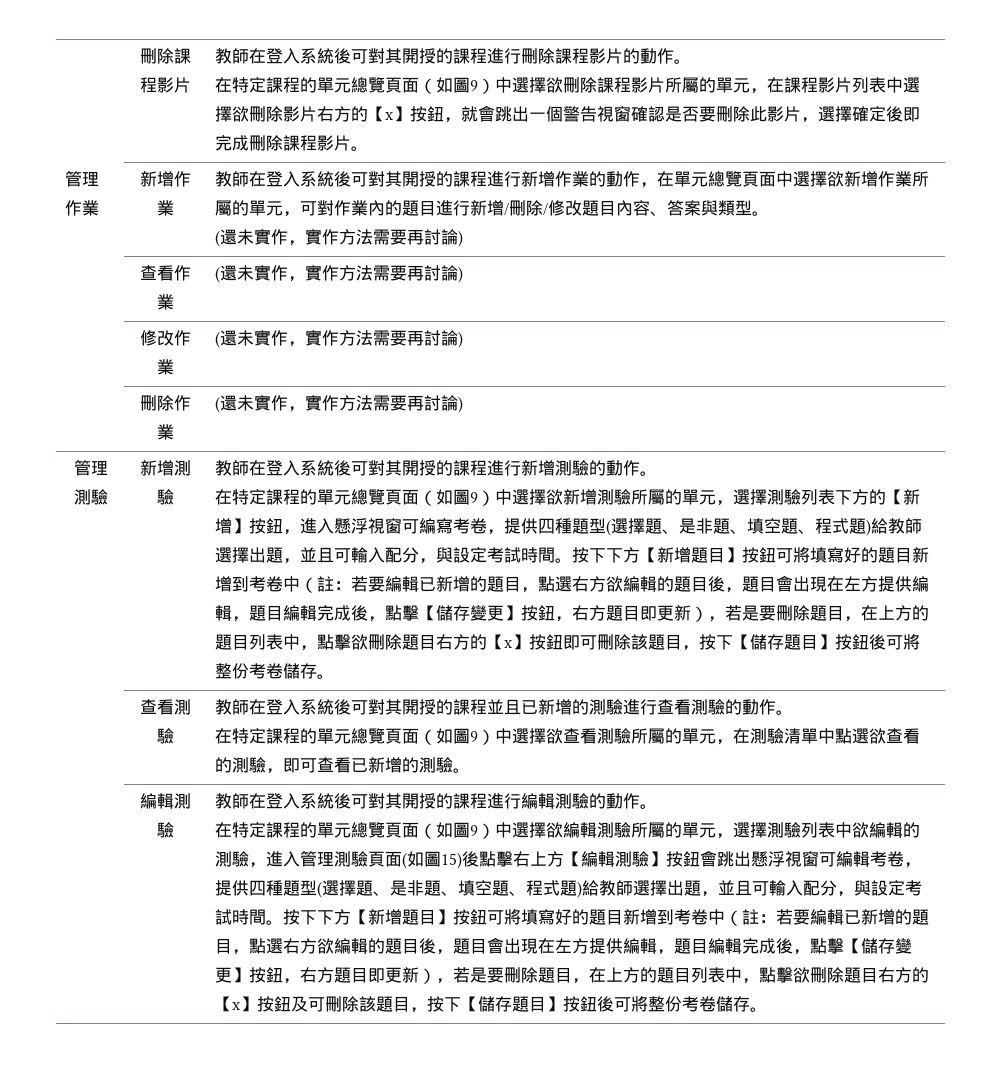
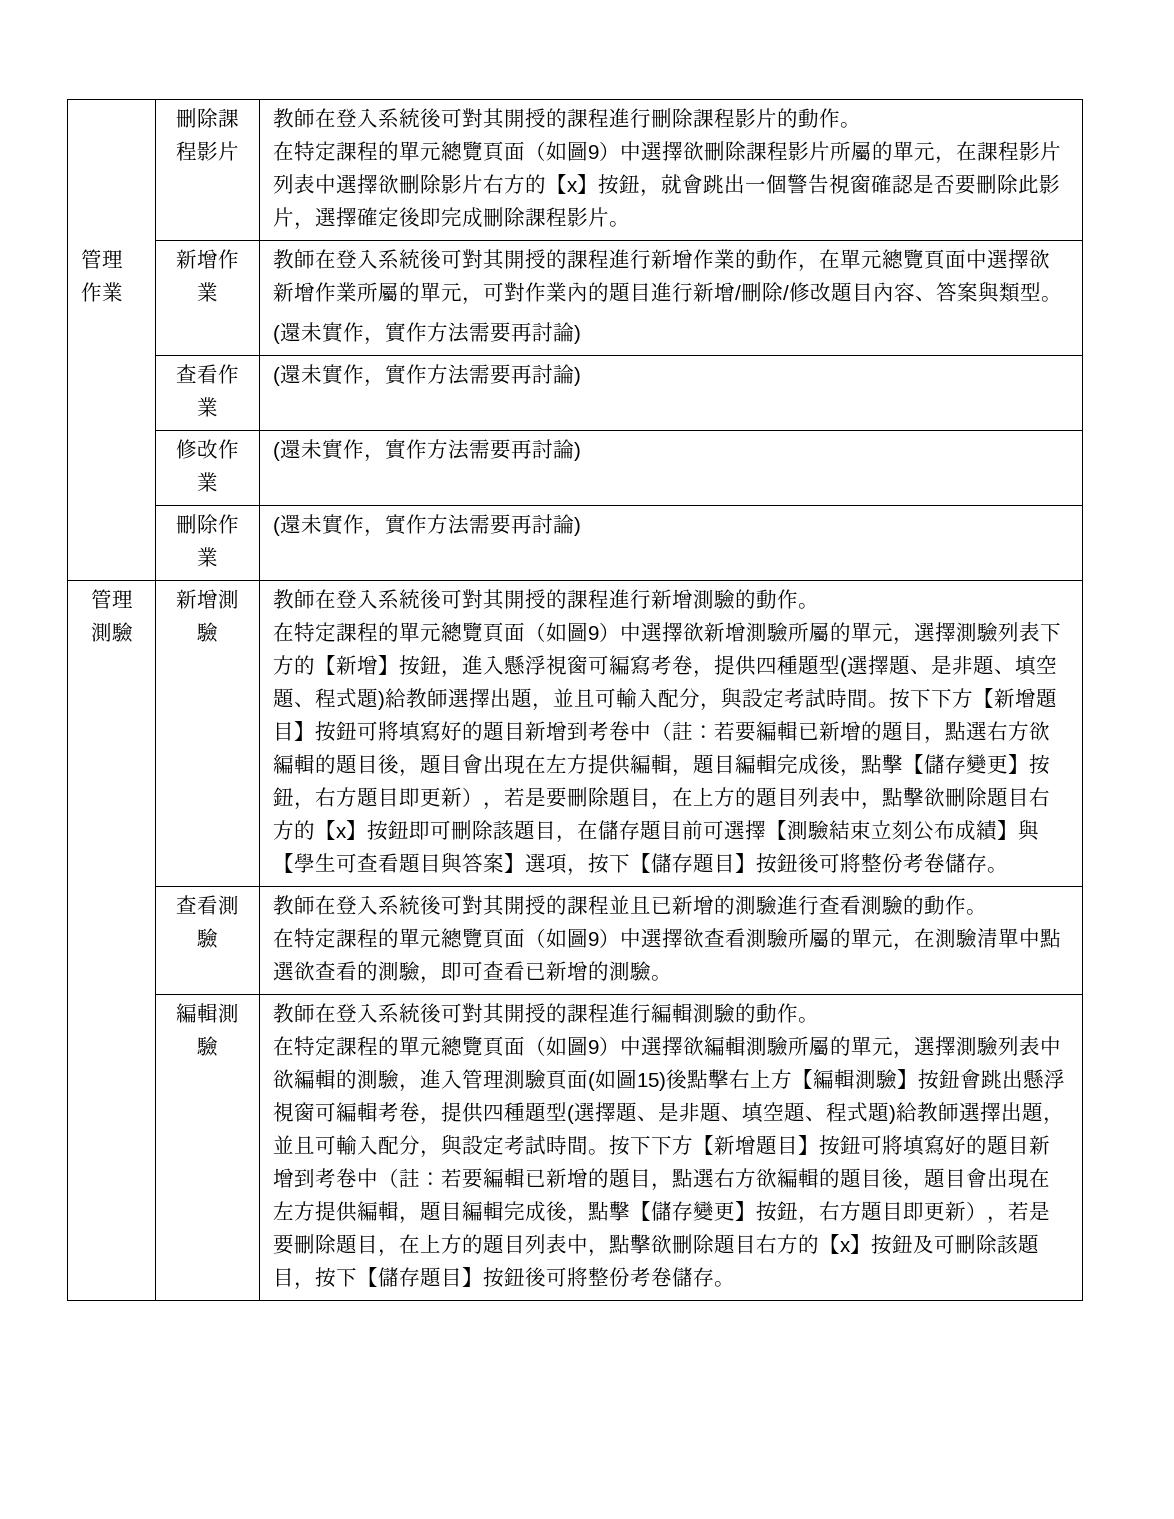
- 若要編輯已新增的題目，點選右方欲編輯的題目後，題目會出現在左方提供編輯，題目編輯完成後，點擊【儲存變更】按鈕，右方題目即更新），若是要刪除題目，在上方的題目列表中，點擊欲刪除題目右方的【x】按鈕即可刪除該題目，按下【儲存題目】按鈕後可將整份考卷儲存。
+ 若要編輯已新增的題目，點選右方欲編輯的題目後，題目會出現在左方提供編輯，題目編輯完成後，點擊【儲存變更】按鈕，右方題目即更新），若是要刪除題目，在上方的題目列表中，點擊欲刪除題目右方的【x】按鈕即可刪除該題目，在儲存題目前可選擇【測驗結束立刻公布成績】與【學生可查看題目與答案】選項，按下【儲存題目】按鈕後可將整份考卷儲存。

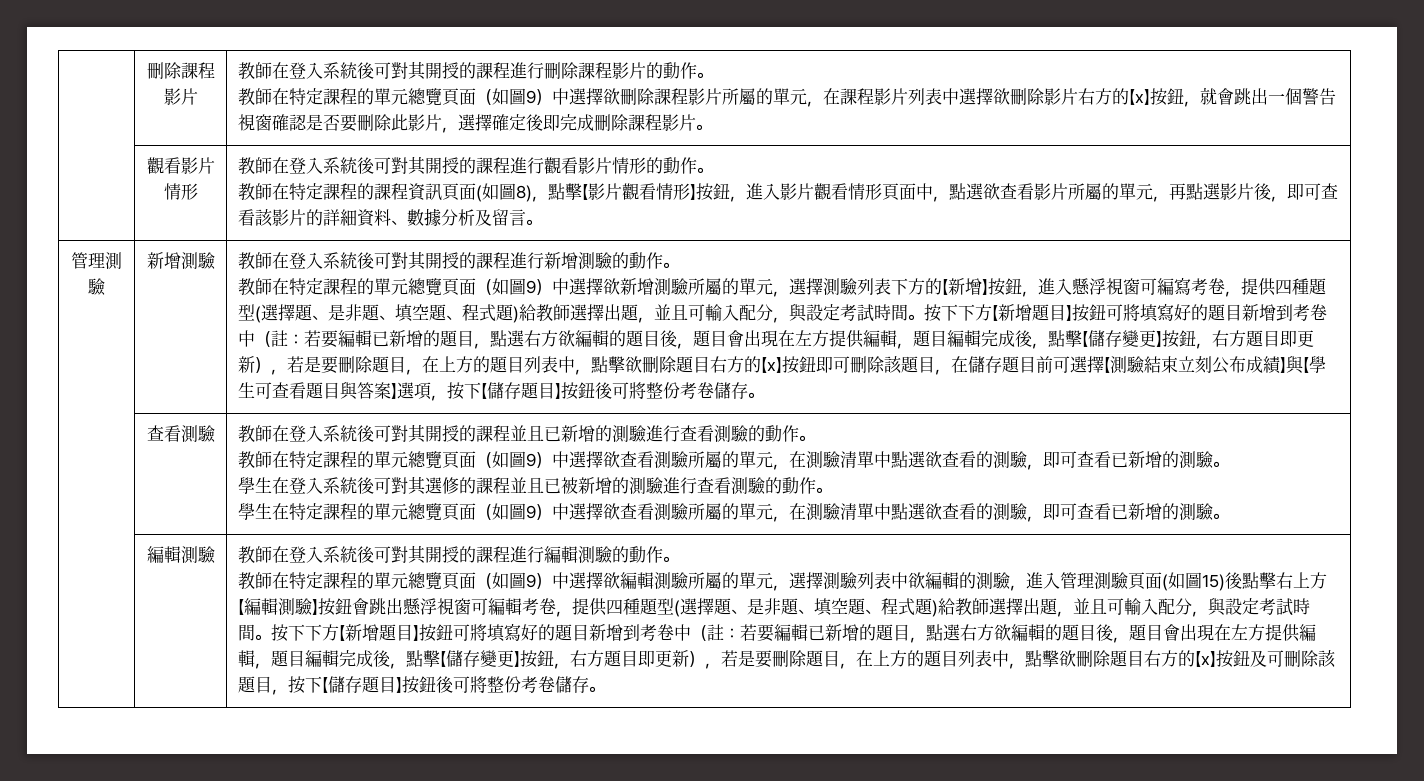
- 在特定課程的單元總覽頁面（如圖9）中選擇欲刪除課程影片所屬的單元，在課程影片列表中選擇欲刪除影片右方的【x】按鈕，就會跳出一個警告視窗確認是否要刪除此影片，選擇確定後即完成刪除課程影片。
+ 教師在特定課程的單元總覽頁面（如圖9）中選擇欲刪除課程影片所屬的單元，在課程影片列表中選擇欲刪除影片右方的【x】按鈕，就會跳出一個警告視窗確認是否要刪除此影片，選擇確定後即完成刪除課程影片。
- 管理作業 | 新增作業 | 教師在登入系統後可對其開授的課程進行新增作業的動作，在單元總覽頁面中選擇欲新增作業所屬的單元，可對作業內的題目進行新增/刪除/修改題目內容、答案與類型。
- (還未實作，實作方法需要再討論)
- | 查看作業 | (還未實作，實作方法需要再討論)
- | 修改作業 | (還未實作，實作方法需要再討論)
- | 刪除作業 | (還未實作，實作方法需要再討論)
+ 觀看影片情形 | 教師在登入系統後可對其開授的課程進行觀看影片情形的動作。
+ 教師在特定課程的課程資訊頁面(如圖8)，點擊【影片觀看情形】按鈕，進入影片觀看情形頁面中，點選欲查看影片所屬的單元，再點選影片後，即可查看該影片的詳細資料、數據分析及留言。
- 在特定課程的單元總覽頁面（如圖9）中選擇欲新增測驗所屬的單元，選擇測驗列表下方的【新增】按鈕，進入懸浮視窗可編寫考卷，提供四種題型(選擇題、是非題、填空題、程式題)給教師選擇出題，並且可輸入配分，與設定考試時間。
+ 教師在特定課程的單元總覽頁面（如圖9）中選擇欲新增測驗所屬的單元，選擇測驗列表下方的【新增】按鈕，進入懸浮視窗可編寫考卷，提供四種題型(選擇題、是非題、填空題、程式題)給教師選擇出題，並且可輸入配分，與設定考試時間。
- 在特定課程的單元總覽頁面（如圖9）中選擇欲查看測驗所屬的單元，在測驗清單中點選欲查看的測驗，即可查看已新增的測驗。
+ 教師在特定課程的單元總覽頁面（如圖9）中選擇欲查看測驗所屬的單元，在測驗清單中點選欲查看的測驗，即可查看已新增的測驗。
+ 學生在登入系統後可對其選修的課程並且已被新增的測驗進行查看測驗的動作。
+ 學生在特定課程的單元總覽頁面（如圖9）中選擇欲查看測驗所屬的單元，在測驗清單中點選欲查看的測驗，即可查看已新增的測驗。
- 在特定課程的單元總覽頁面（如圖9）中選擇欲編輯測驗所屬的單元，選擇測驗列表中欲編輯的測驗，進入管理測驗頁面(如圖15)後點擊右上方【編輯測驗】按鈕會跳出懸浮視窗可編輯考卷，提供四種題型(選擇題、是非題、填空題、程式題)給教師選擇出題，並且可輸入配分，與設定考試時間。
+ 教師在特定課程的單元總覽頁面（如圖9）中選擇欲編輯測驗所屬的單元，選擇測驗列表中欲編輯的測驗，進入管理測驗頁面(如圖15)後點擊右上方【編輯測驗】按鈕會跳出懸浮視窗可編輯考卷，提供四種題型(選擇題、是非題、填空題、程式題)給教師選擇出題，並且可輸入配分，與設定考試時間。

